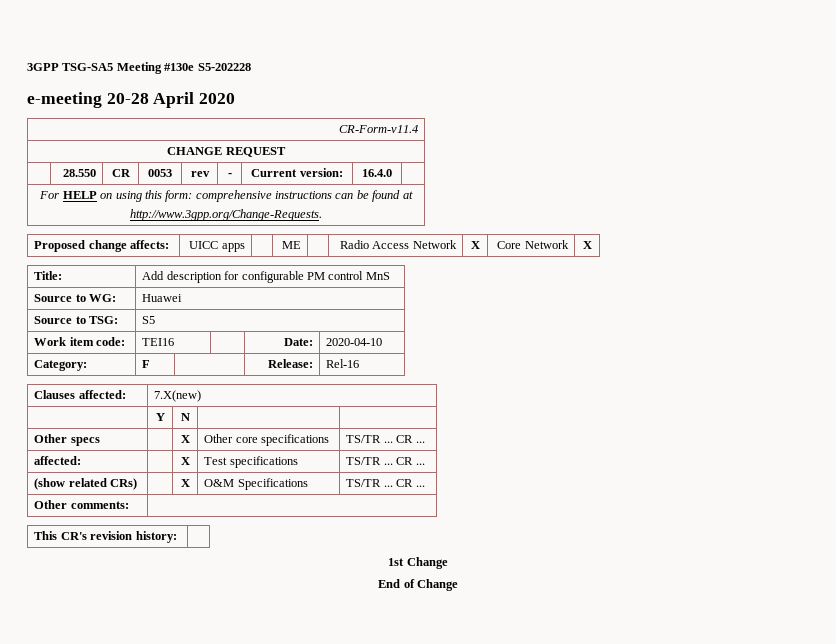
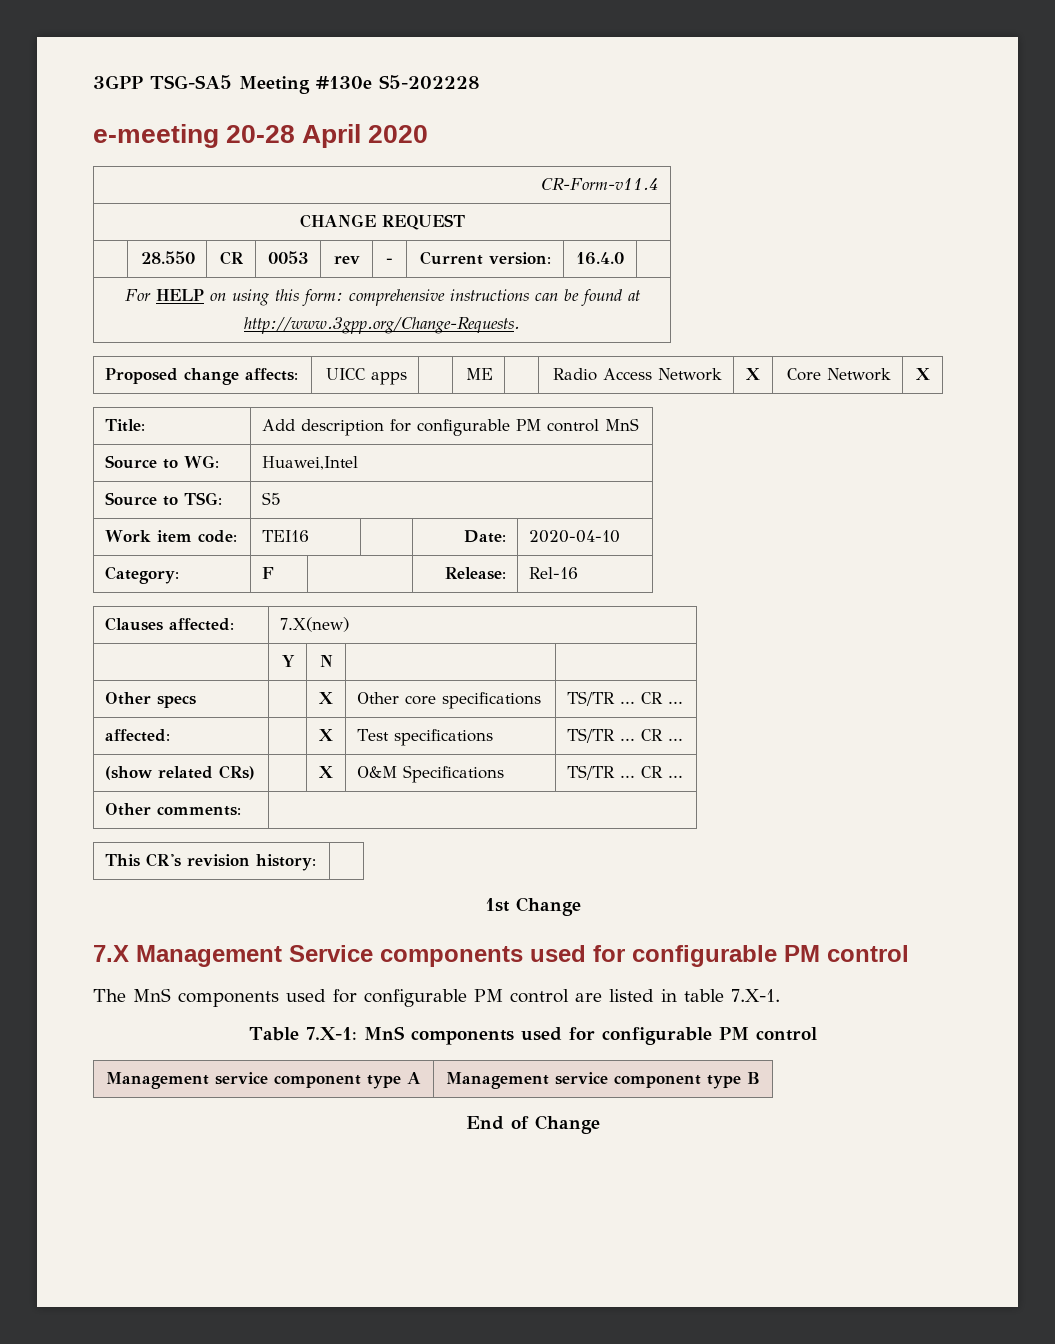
- Source to WG: | Huawei
+ Source to WG: | Huawei,Intel
+ 7.X Management Service components used for configurable PM control
+ The MnS components used for configurable PM control are listed in table 7.X-1.
+ Table 7.X-1: MnS components used for configurable PM control
+ Management service component type A | Management service component type B

